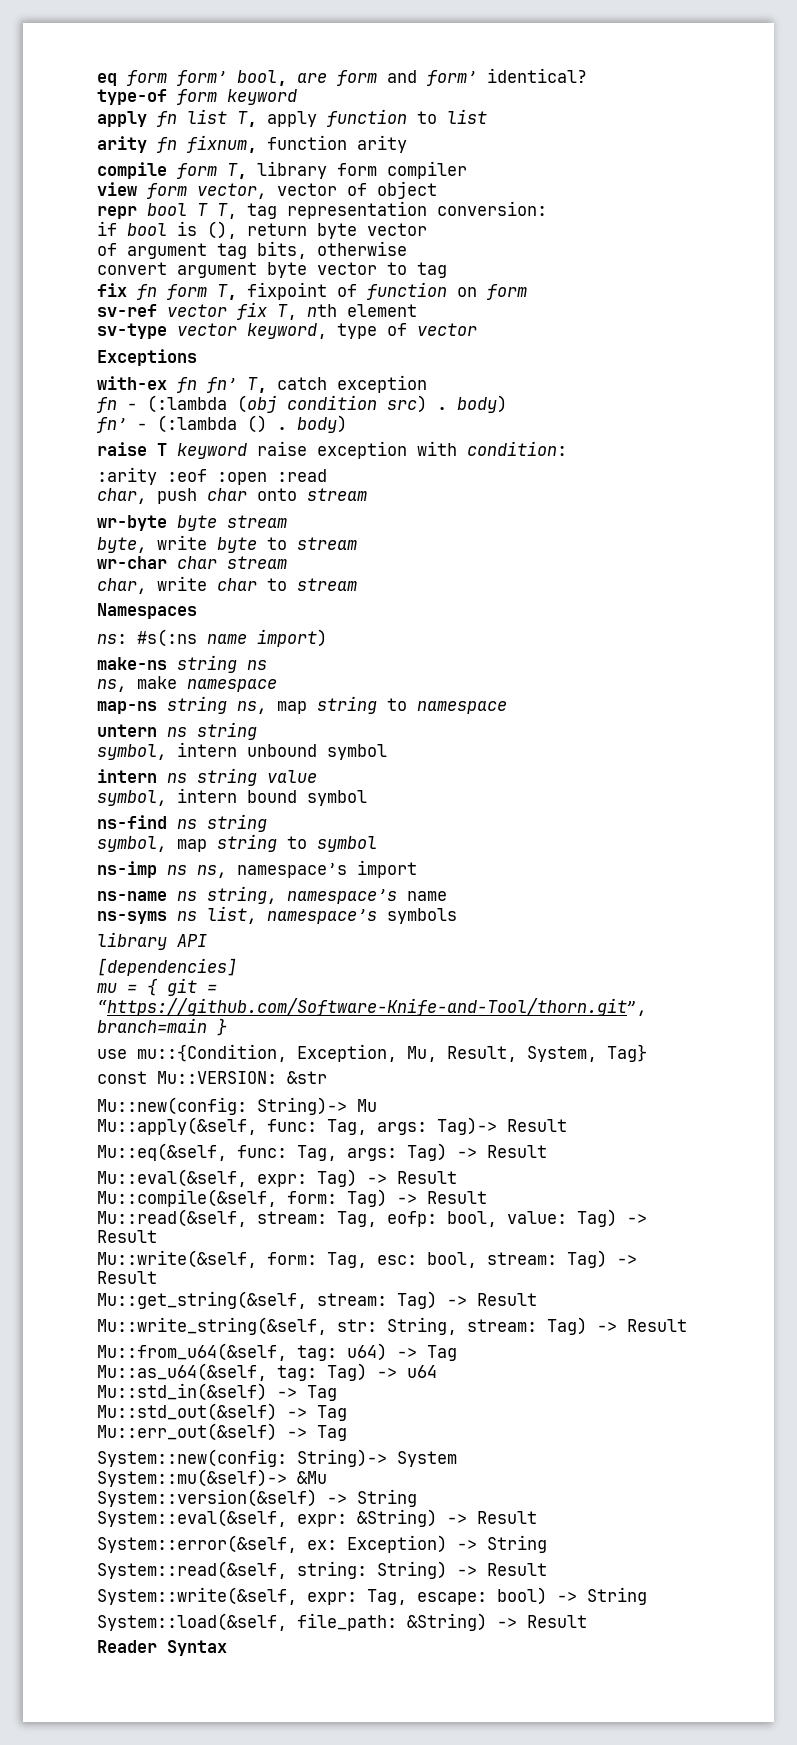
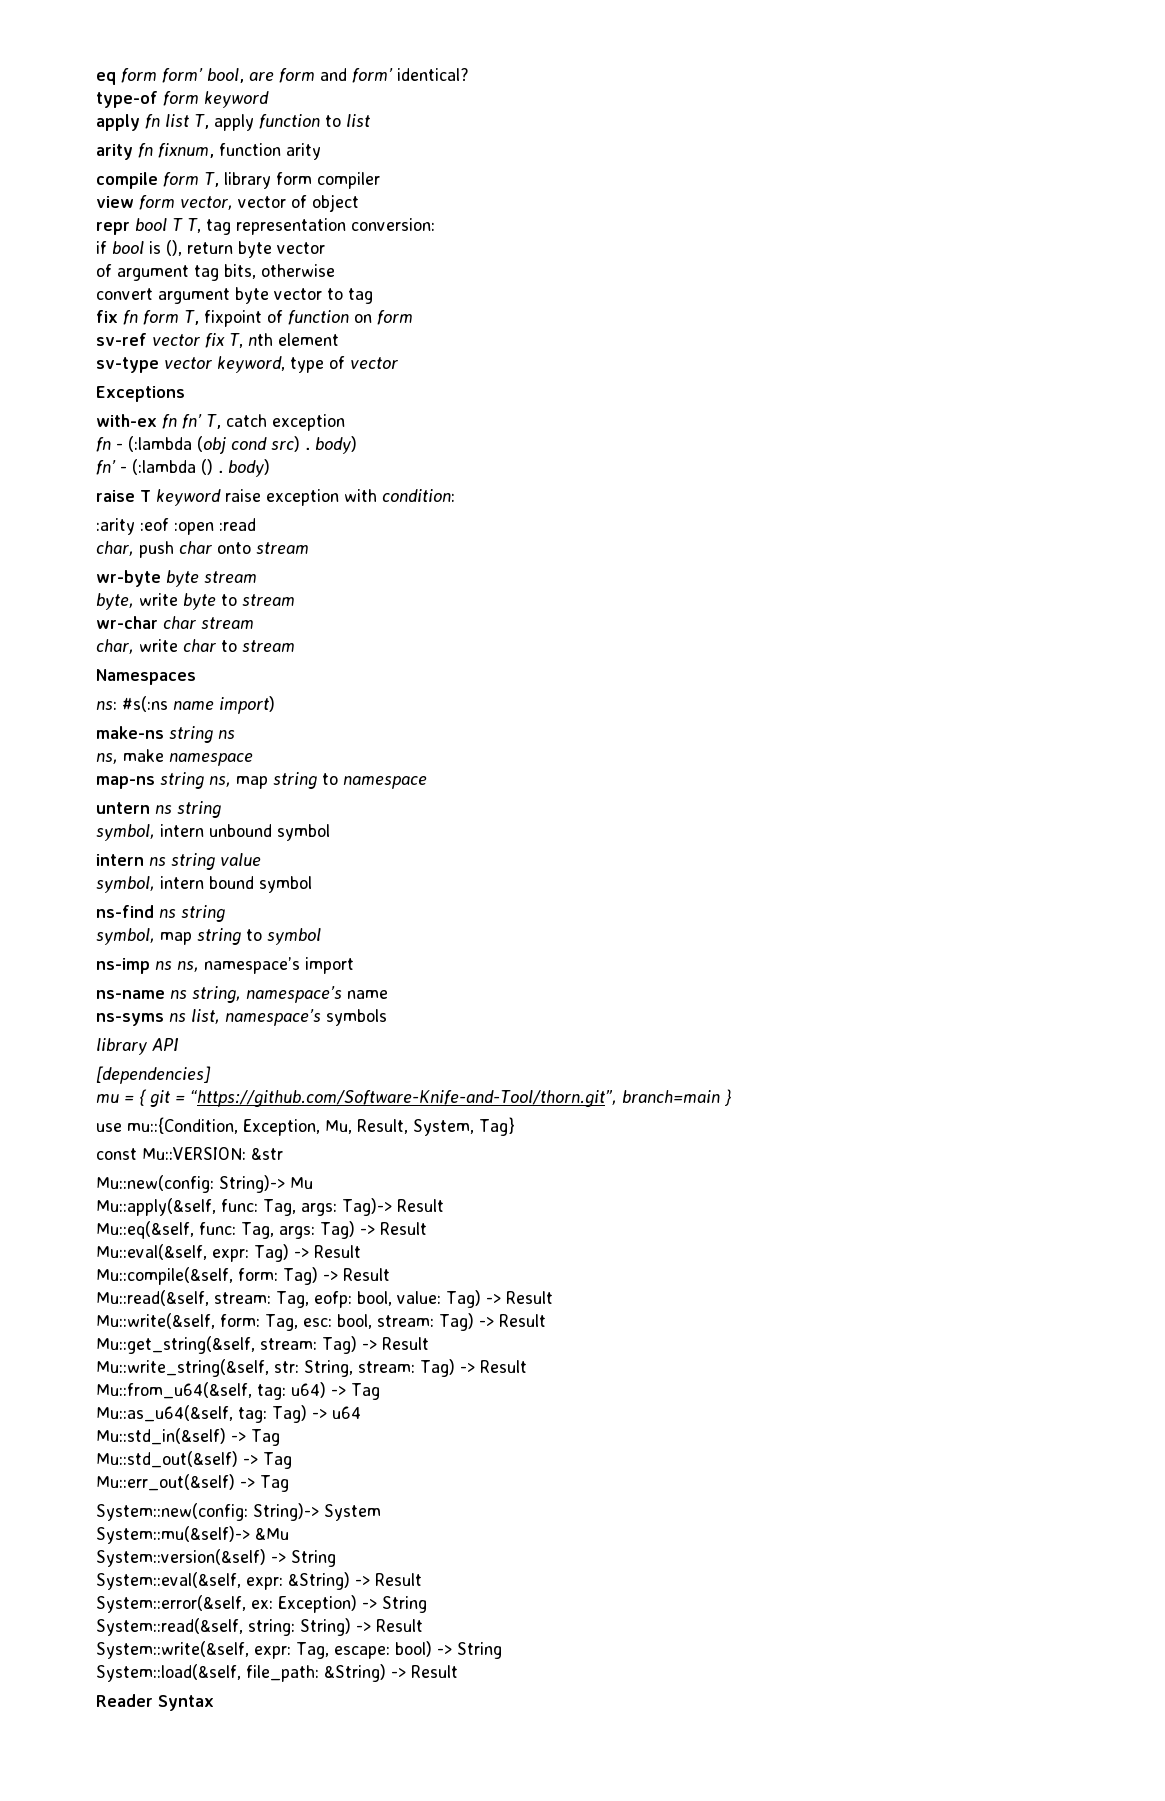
- fn - (:lambda (obj condition src) . body)
+ fn - (:lambda (obj cond src) . body)

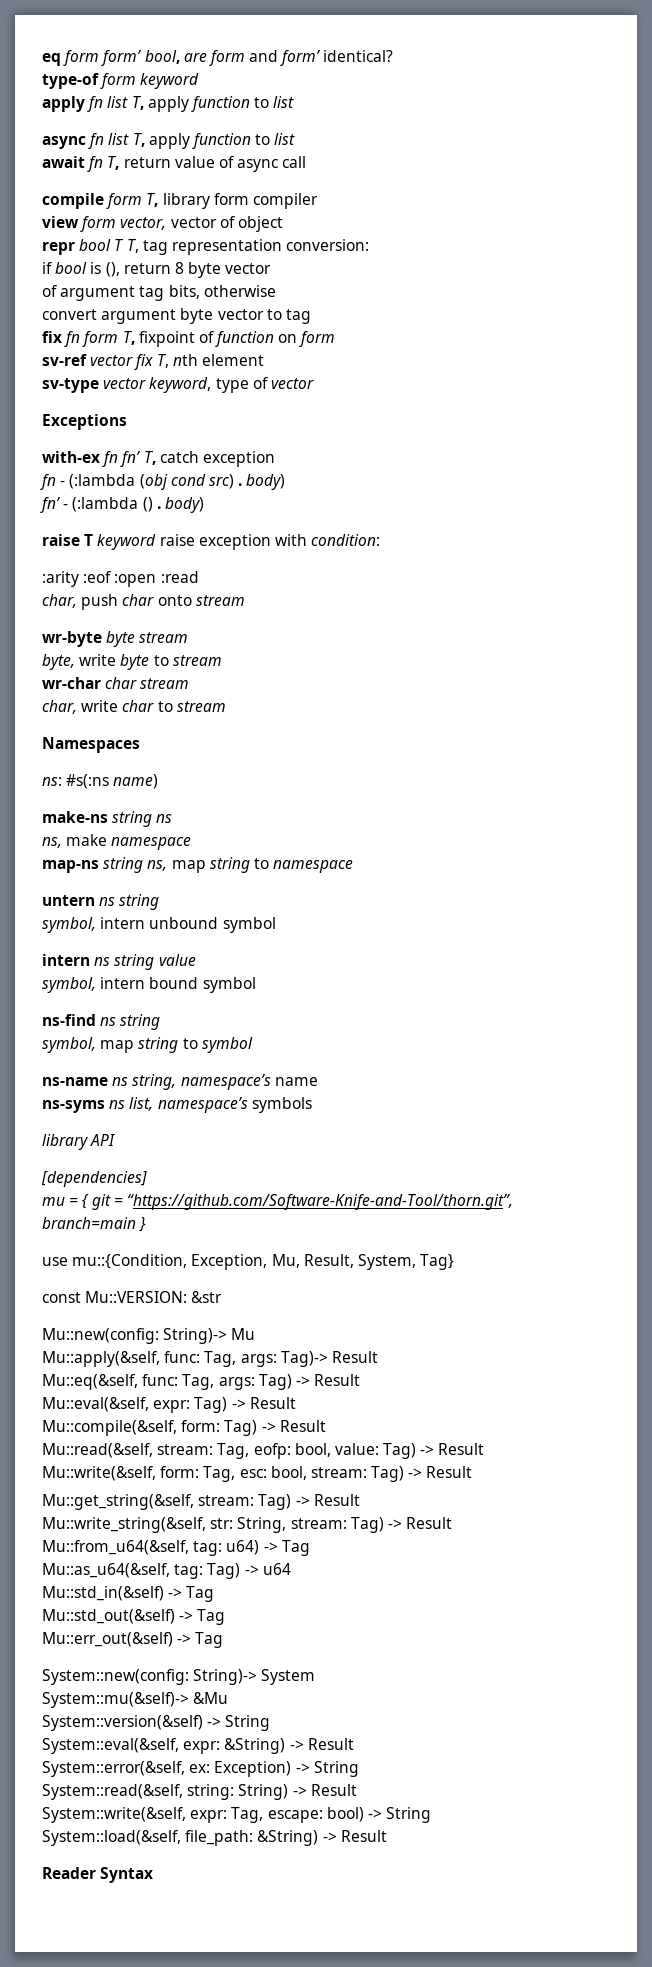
- arity fn fixnum, function arity
+ async fn list T, apply function to list
+ await fn T, return value of async call
- if bool is (), return byte vector
+ if bool is (), return 8 byte vector
- ns: #s(:ns name import)
+ ns: #s(:ns name)
- ns-imp ns ns, namespace’s import

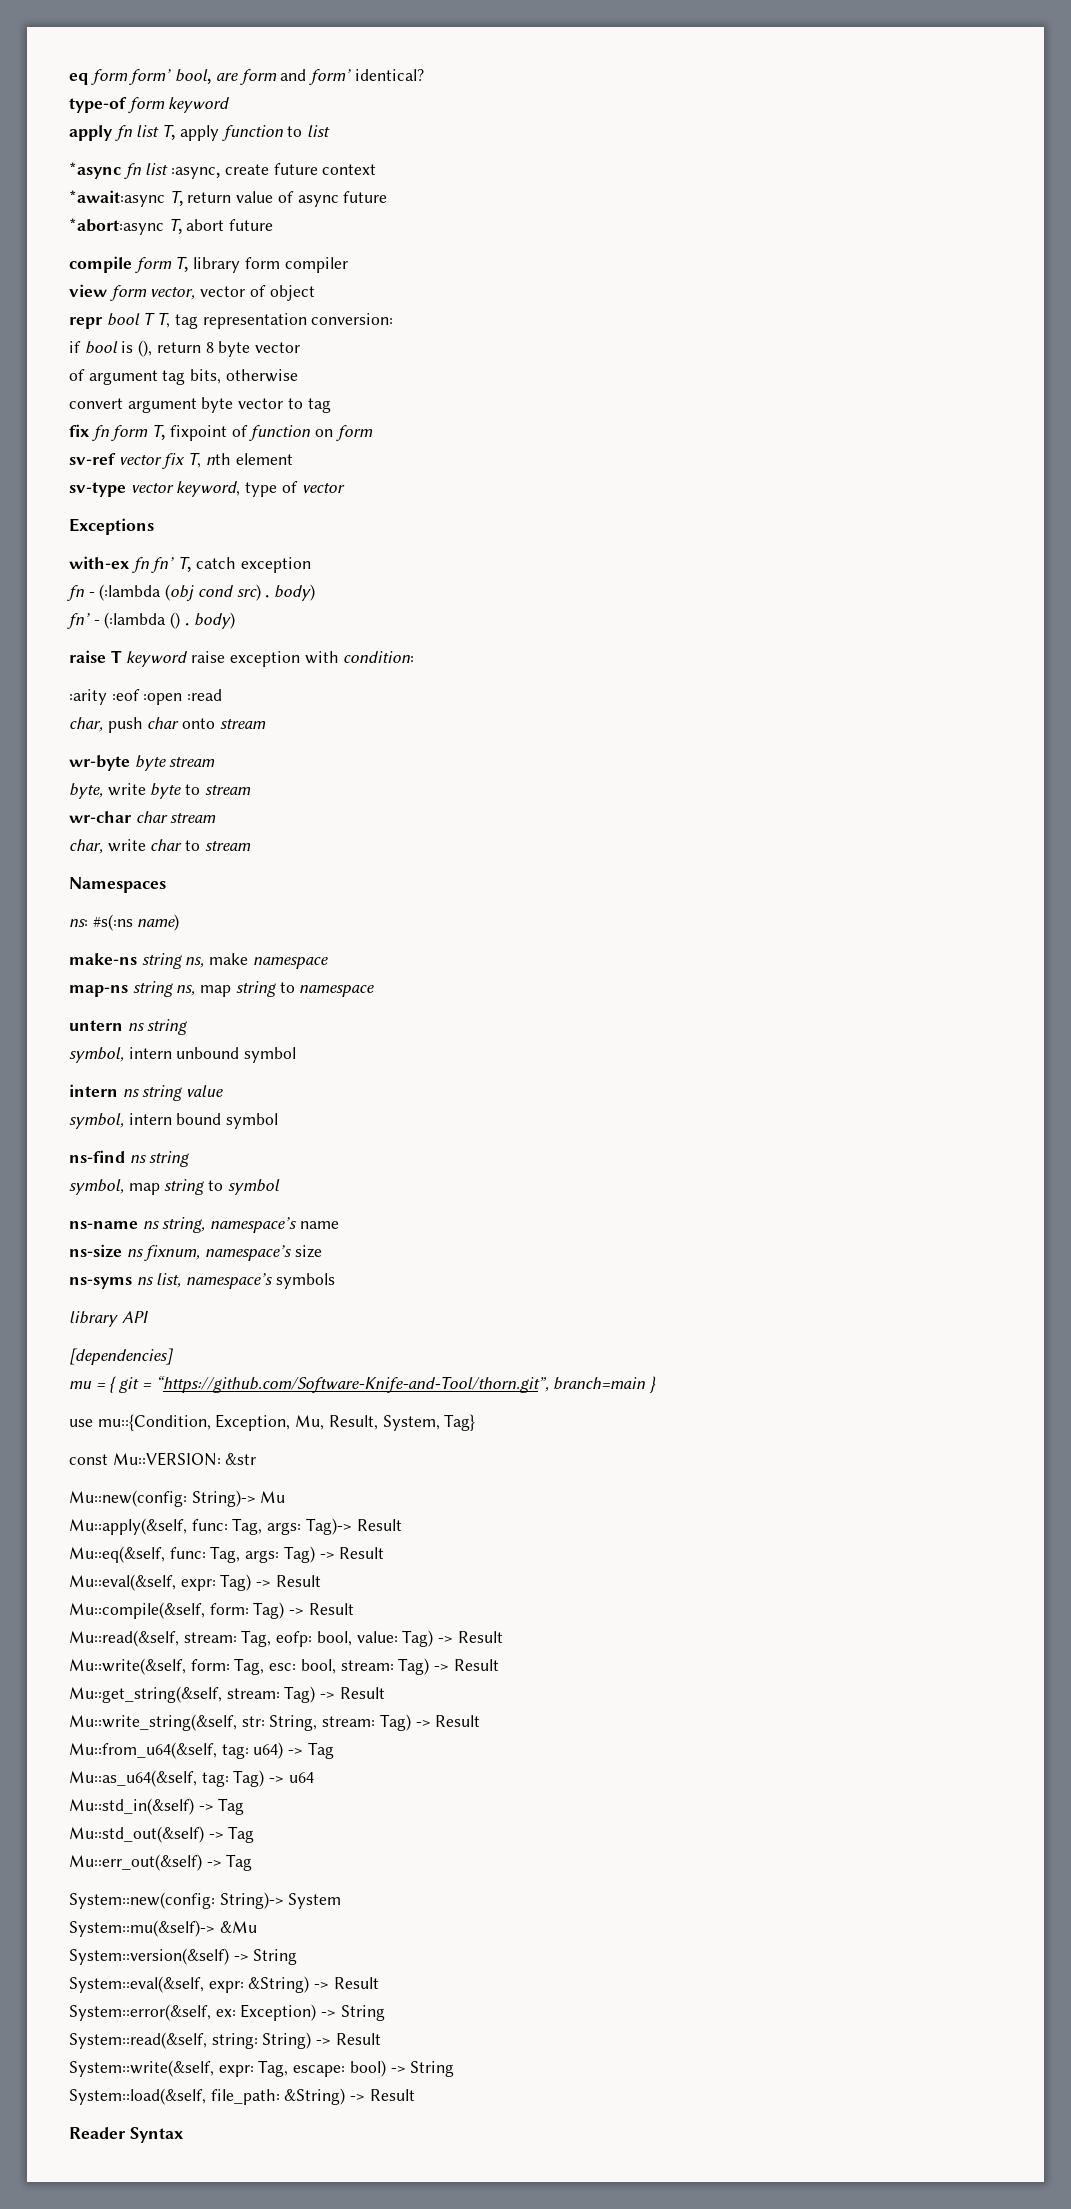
- async fn list T, apply function to list
- await fn T, return value of async call
+ *async fn list :async, create future context
+ *await:async T, return value of async future
+ *abort:async T, abort future
- make-ns string ns
- ns, make namespace
+ make-ns string ns, make namespace
+ ns-size ns fixnum, namespace’s size

